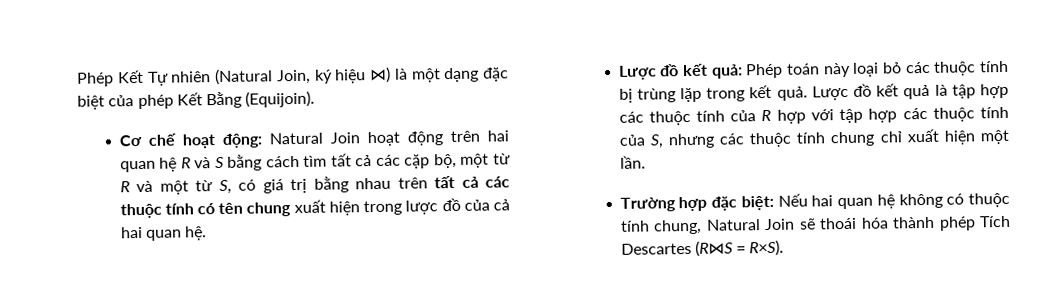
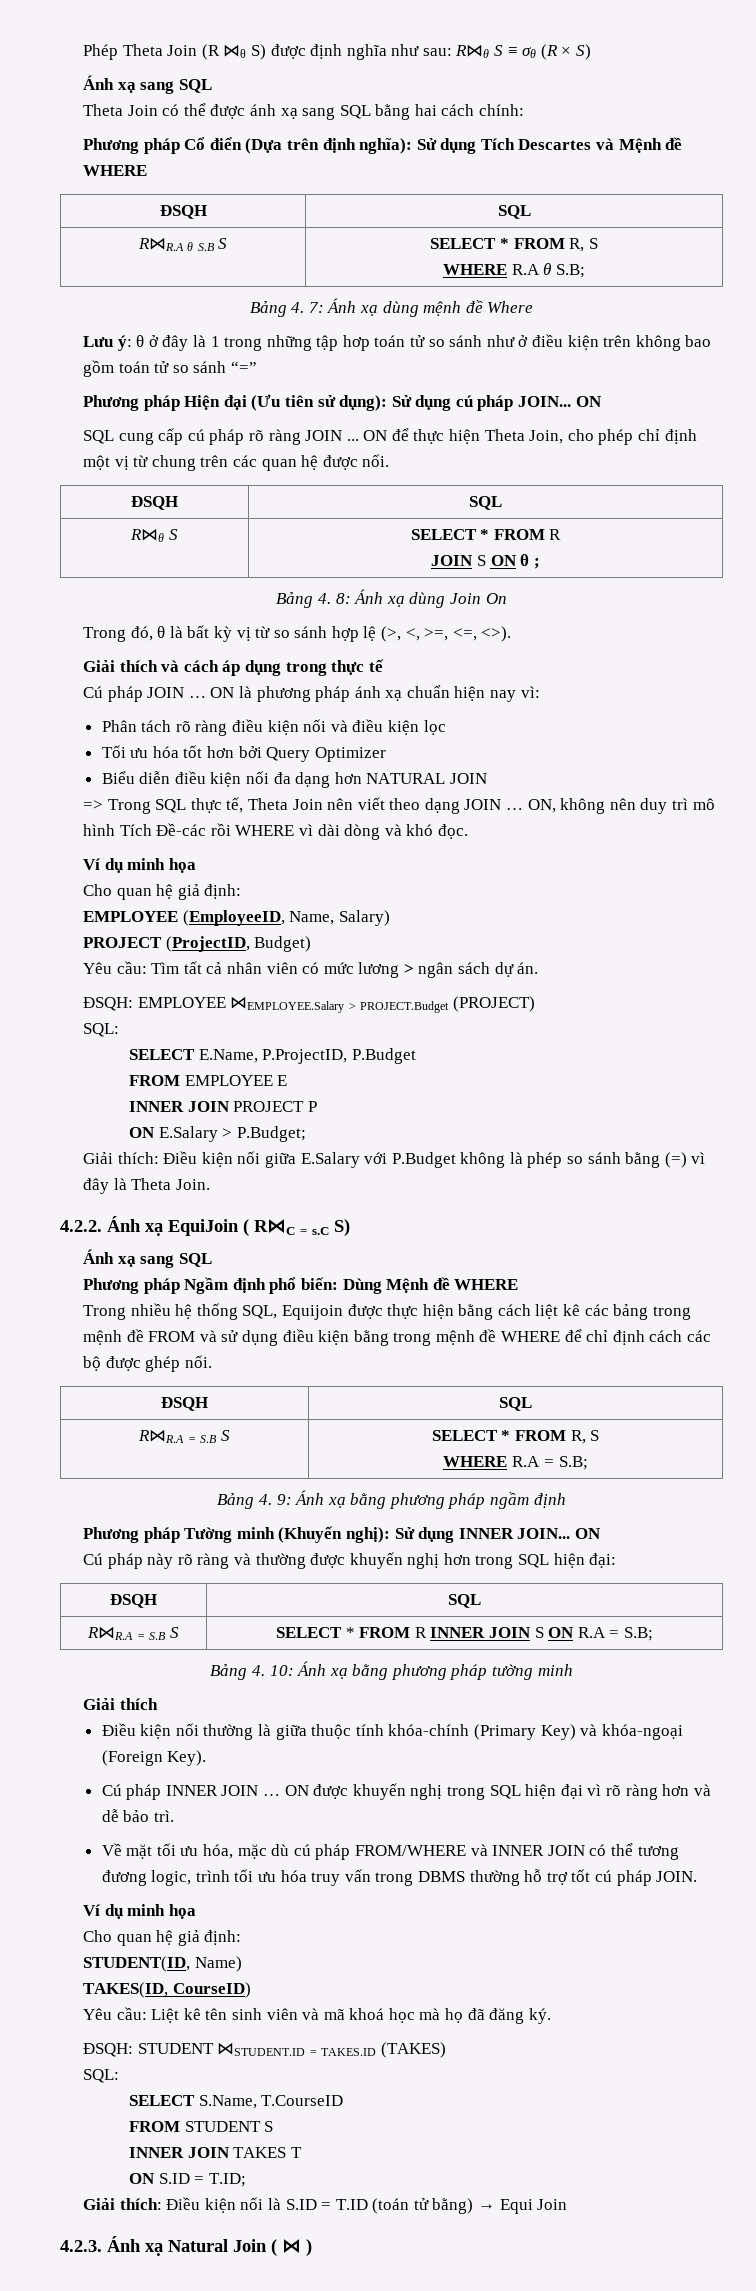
- Phép Kết Tự nhiên (Natural Join, ký hiệu ⋈) là một dạng đặc biệt của phép Kết Bằng (Equijoin).
- Cơ chế hoạt động: Natural Join hoạt động trên hai quan hệ R và S bằng cách tìm tất cả các cặp bộ, một từ R và một từ S, có giá trị bằng nhau trên tất cả các thuộc tính có tên chung xuất hiện trong lược đồ của cả hai quan hệ.
- Lược đồ kết quả: Phép toán này loại bỏ các thuộc tính bị trùng lặp trong kết quả. Lược đồ kết quả là tập hợp các thuộc tính của R hợp với tập hợp các thuộc tính của S, nhưng các thuộc tính chung chỉ xuất hiện một lần.
- Trường hợp đặc biệt: Nếu hai quan hệ không có thuộc tính chung, Natural Join sẽ thoái hóa thành phép Tích Descartes (R⋈S = R×S).
+ Phép Theta Join (R ⋈θ S) được định nghĩa như sau: R⋈θ S ≡ σθ (R × S)
+ Ánh xạ sang SQL
+ Theta Join có thể được ánh xạ sang SQL bằng hai cách chính:
+ Phương pháp Cổ điển (Dựa trên định nghĩa): Sử dụng Tích Descartes và Mệnh đề WHERE
+ ĐSQH | SQL
+ R⋈R.A θ S.B S | SELECT * FROM R, S
+ WHERE R.A θ S.B;
+ Bảng 4. 7: Ánh xạ dùng mệnh đề Where
+ Lưu ý: θ ở đây là 1 trong những tập hơp toán tử so sánh như ở điều kiện trên không bao gồm toán tử so sánh “=”
+ Phương pháp Hiện đại (Ưu tiên sử dụng): Sử dụng cú pháp JOIN... ON
+ SQL cung cấp cú pháp rõ ràng JOIN ... ON để thực hiện Theta Join, cho phép chỉ định một vị từ chung trên các quan hệ được nối.
+ ĐSQH | SQL
+ R⋈θ S | SELECT * FROM R
+ JOIN S ON θ ;
+ Bảng 4. 8: Ánh xạ dùng Join On
+ Trong đó, θ là bất kỳ vị từ so sánh hợp lệ (>, <, >=, <=, <>).
+ Giải thích và cách áp dụng trong thực tế
+ Cú pháp JOIN … ON là phương pháp ánh xạ chuẩn hiện nay vì:
+ Phân tách rõ ràng điều kiện nối và điều kiện lọc
+ Tối ưu hóa tốt hơn bởi Query Optimizer
+ Biểu diễn điều kiện nối đa dạng hơn NATURAL JOIN
+ => Trong SQL thực tế, Theta Join nên viết theo dạng JOIN … ON, không nên duy trì mô hình Tích Đề-các rồi WHERE vì dài dòng và khó đọc.
+ Ví dụ minh họa
+ Cho quan hệ giả định:
+ EMPLOYEE (EmployeeID, Name, Salary)
+ PROJECT (ProjectID, Budget)
+ Yêu cầu: Tìm tất cả nhân viên có mức lương > ngân sách dự án.
+ ĐSQH: EMPLOYEE ⋈EMPLOYEE.Salary > PROJECT.Budget (PROJECT)
+ SQL:
+ SELECT E.Name, P.ProjectID, P.Budget
+ FROM EMPLOYEE E
+ INNER JOIN PROJECT P
+ ON E.Salary > P.Budget;
+ Giải thích: Điều kiện nối giữa E.Salary với P.Budget không là phép so sánh bằng (=) vì đây là Theta Join.
+ 4.2.2. Ánh xạ EquiJoin ( R⋈C = s.C S)
+ Ánh xạ sang SQL
+ Phương pháp Ngầm định phổ biến: Dùng Mệnh đề WHERE
+ Trong nhiều hệ thống SQL, Equijoin được thực hiện bằng cách liệt kê các bảng trong mệnh đề FROM và sử dụng điều kiện bằng trong mệnh đề WHERE để chỉ định cách các bộ được ghép nối.
+ ĐSQH | SQL
+ R⋈R.A = S.B S | SELECT * FROM R, S
+ WHERE R.A = S.B;
+ Bảng 4. 9: Ánh xạ bằng phương pháp ngầm định
+ Phương pháp Tường minh (Khuyến nghị): Sử dụng INNER JOIN... ON
+ Cú pháp này rõ ràng và thường được khuyến nghị hơn trong SQL hiện đại:
+ ĐSQH | SQL
+ R⋈R.A = S.B S | SELECT * FROM R INNER JOIN S ON R.A = S.B;
+ Bảng 4. 10: Ánh xạ bằng phương pháp tường minh
+ Giải thích
+ Điều kiện nối thường là giữa thuộc tính khóa-chính (Primary Key) và khóa-ngoại (Foreign Key).
+ Cú pháp INNER JOIN … ON được khuyến nghị trong SQL hiện đại vì rõ ràng hơn và dễ bảo trì.
+ Về mặt tối ưu hóa, mặc dù cú pháp FROM/WHERE và INNER JOIN có thể tương đương logic, trình tối ưu hóa truy vấn trong DBMS thường hỗ trợ tốt cú pháp JOIN.
+ Ví dụ minh họa
+ Cho quan hệ giả định:
+ STUDENT(ID, Name)
+ TAKES(ID, CourseID)
+ Yêu cầu: Liệt kê tên sinh viên và mã khoá học mà họ đã đăng ký.
+ ĐSQH: STUDENT ⋈STUDENT.ID = TAKES.ID (TAKES)
+ SQL:
+ SELECT S.Name, T.CourseID
+ FROM STUDENT S
+ INNER JOIN TAKES T
+ ON S.ID = T.ID;
+ Giải thích: Điều kiện nối là S.ID = T.ID (toán tử bằng) → Equi Join
+ 4.2.3. Ánh xạ Natural Join ( ⋈ )

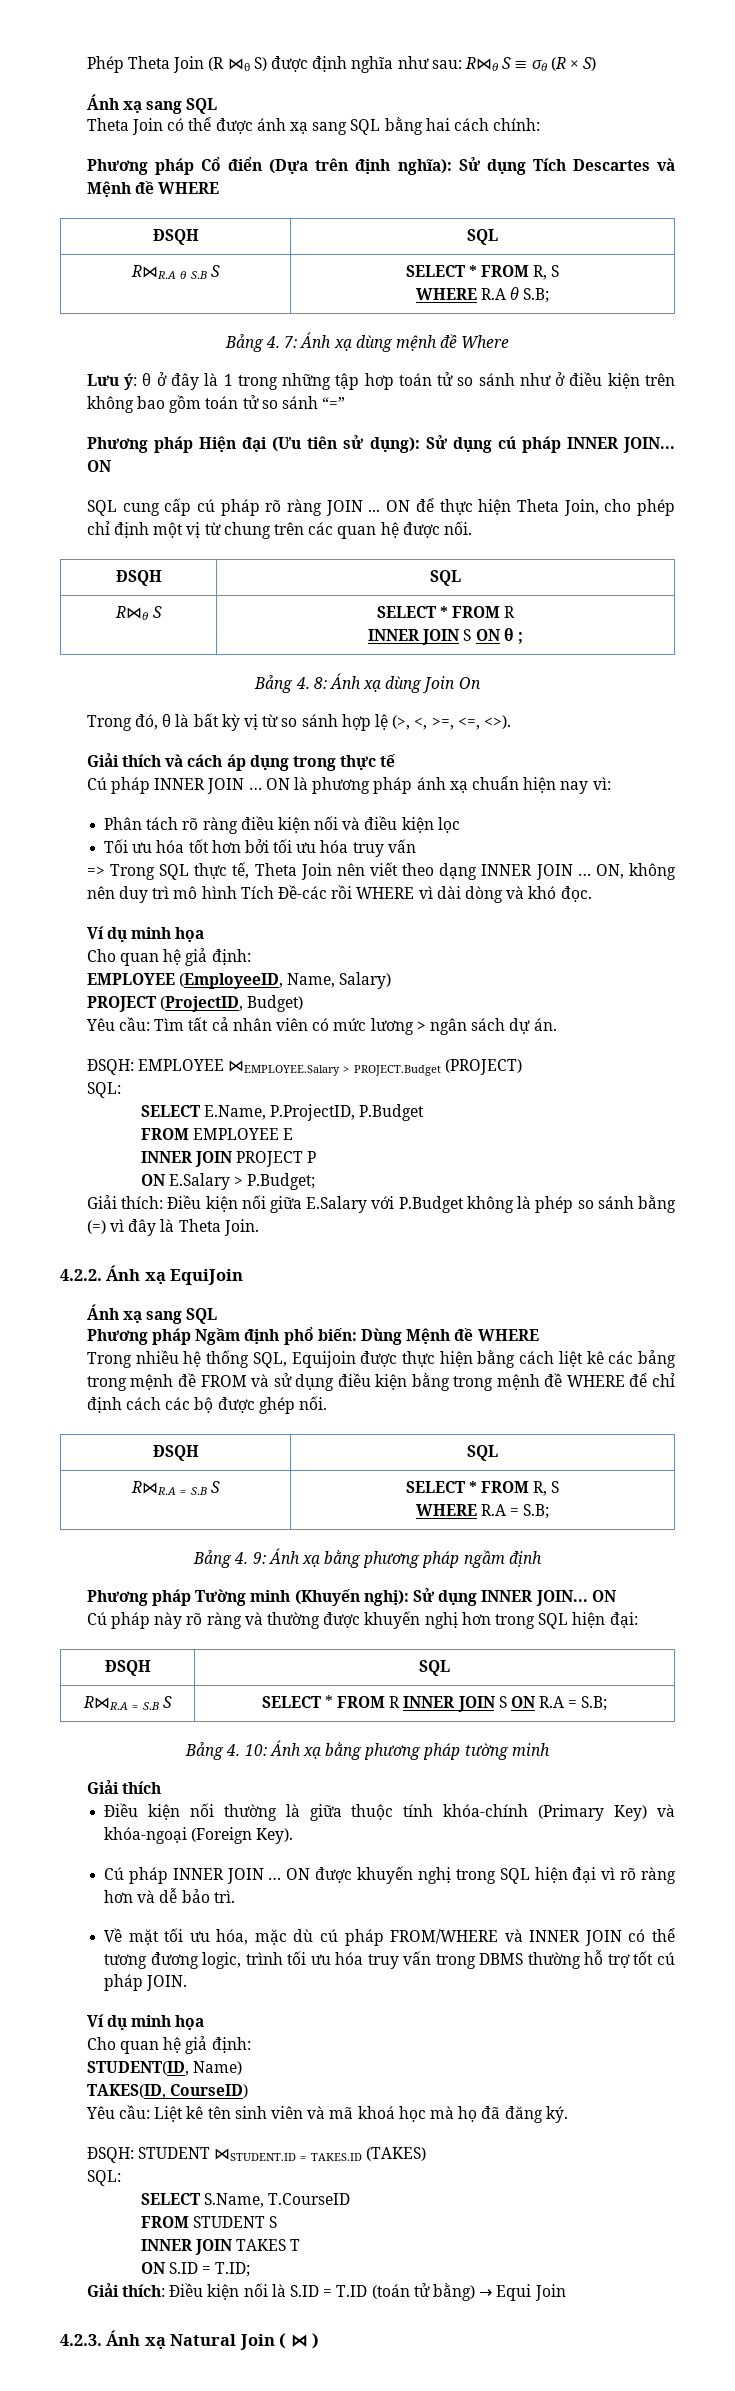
- Phương pháp Hiện đại (Ưu tiên sử dụng): Sử dụng cú pháp JOIN...
+ Phương pháp Hiện đại (Ưu tiên sử dụng): Sử dụng cú pháp INNER JOIN...
  R⋈θ S | SELECT * FROM R
- JOIN S ON θ ;
+ INNER JOIN S ON θ ;
  Giải thích và cách áp dụng trong thực tế
- Cú pháp JOIN …
+ Cú pháp INNER JOIN …
- Tối ưu hóa tốt hơn bởi Query Optimizer
- Biểu diễn điều kiện nối đa dạng hơn NATURAL JOIN
+ Tối ưu hóa tốt hơn bởi tối ưu hóa truy vấn
- => Trong SQL thực tế, Theta Join nên viết theo dạng JOIN …
+ => Trong SQL thực tế, Theta Join nên viết theo dạng INNER JOIN …
- 4.2.2. Ánh xạ EquiJoin ( R⋈C = s.C S)
+ 4.2.2. Ánh xạ EquiJoin

